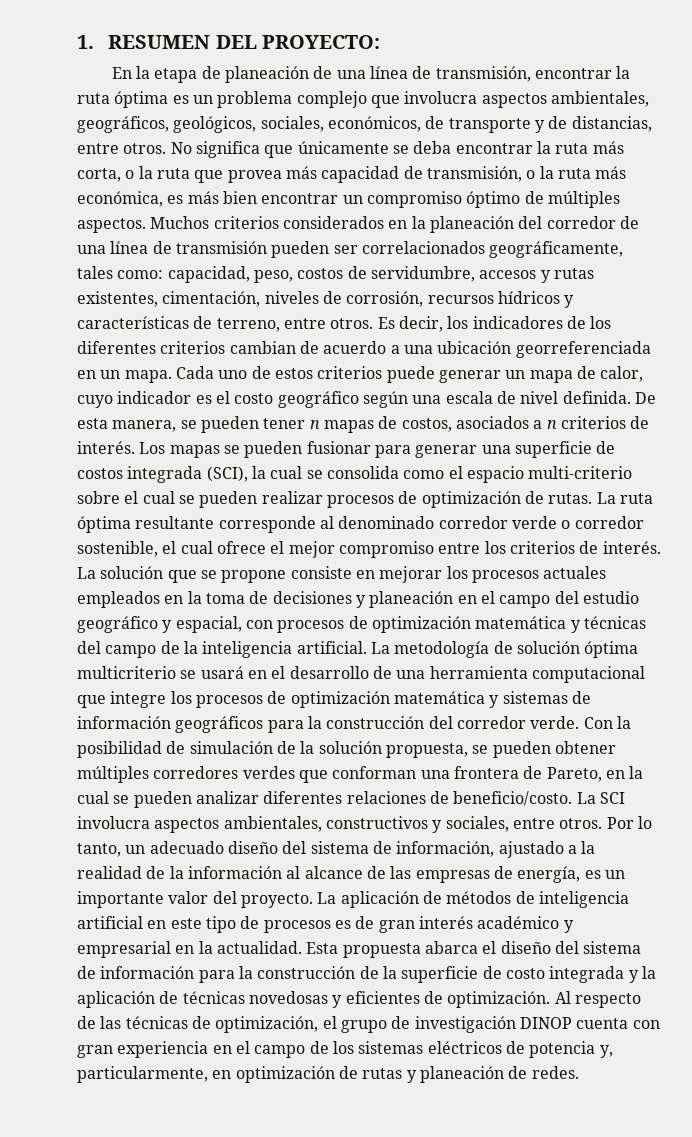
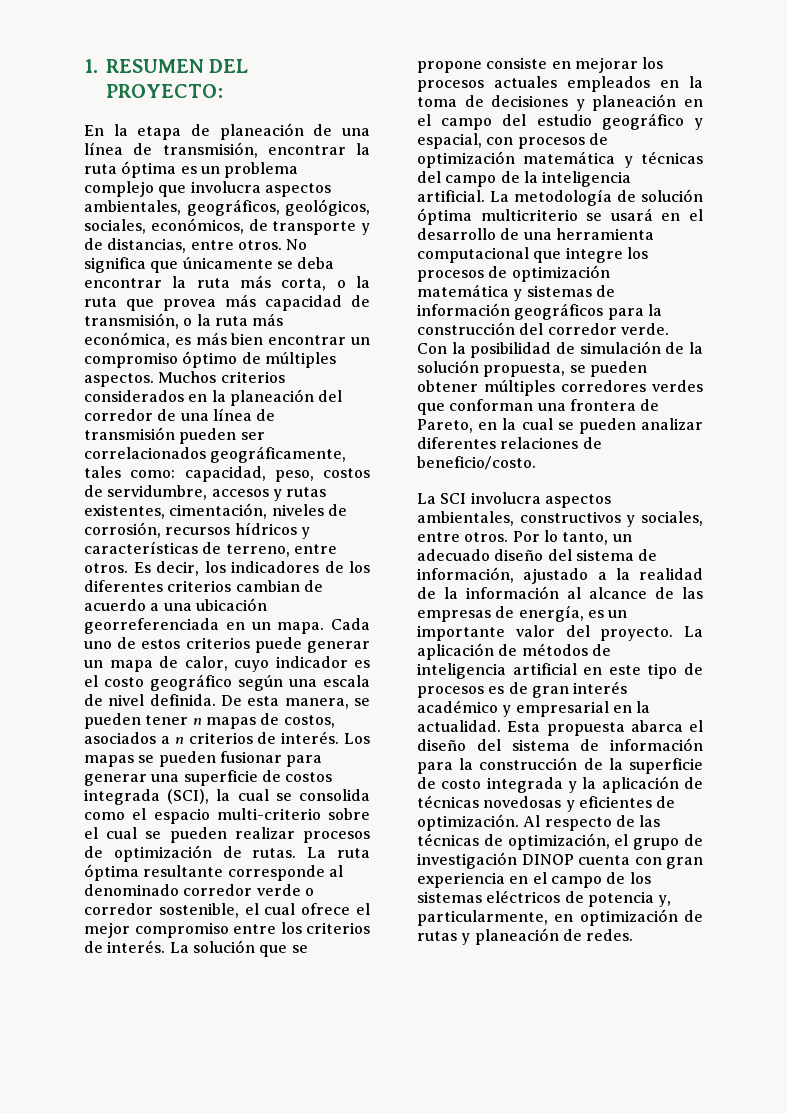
- Con la posibilidad de simulación de la solución propuesta, se pueden obtener múltiples corredores verdes que conforman una frontera de Pareto, en la cual se pueden analizar diferentes relaciones de beneficio/costo. La SCI involucra aspectos ambientales, constructivos y sociales, entre otros.
+ Con la posibilidad de simulación de la solución propuesta, se pueden obtener múltiples corredores verdes que conforman una frontera de Pareto, en la cual se pueden analizar diferentes relaciones de beneficio/costo.
+ La SCI involucra aspectos ambientales, constructivos y sociales, entre otros.

